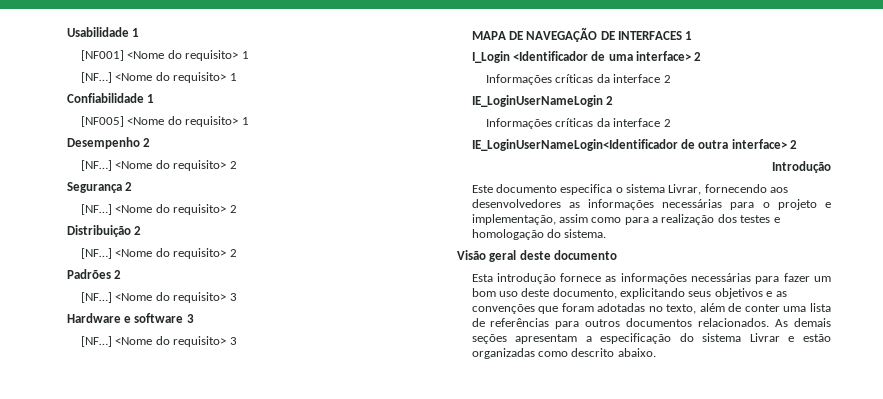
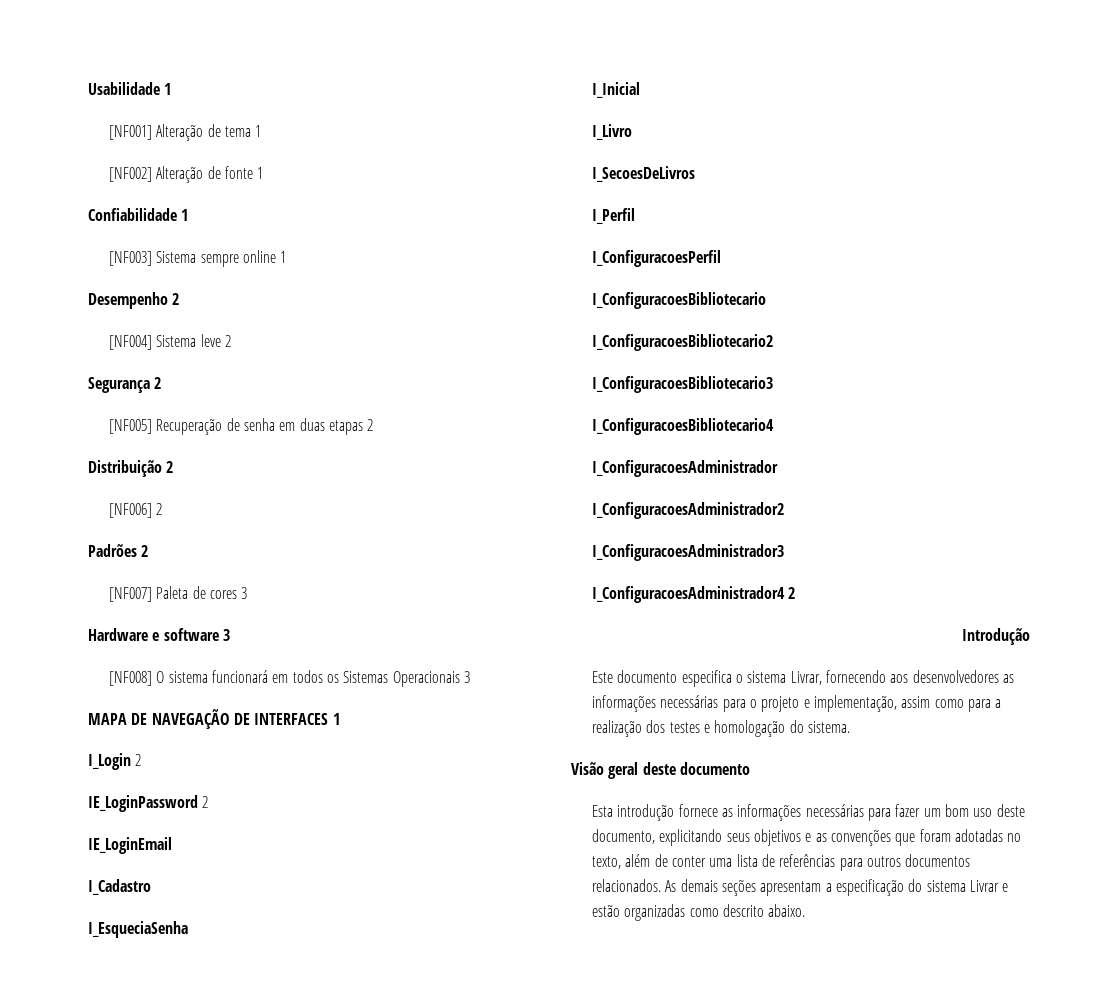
- [NF001] <Nome do requisito> 1
- [NF…] <Nome do requisito> 1
+ [NF001] Alteração de tema 1
+ [NF002] Alteração de fonte 1
- [NF005] <Nome do requisito> 1
+ [NF003] Sistema sempre online 1
  Desempenho 2
- [NF…] <Nome do requisito> 2
+ [NF004] Sistema leve 2
  Segurança 2
- [NF…] <Nome do requisito> 2
+ [NF005] Recuperação de senha em duas etapas 2
  Distribuição 2
- [NF…] <Nome do requisito> 2
+ [NF006] 2
  Padrões 2
- [NF…] <Nome do requisito> 3
+ [NF007] Paleta de cores 3
  Hardware e software 3
- [NF…] <Nome do requisito> 3
+ [NF008] O sistema funcionará em todos os Sistemas Operacionais 3
- I_Login <Identificador de uma interface> 2
- Informações críticas da interface 2
- IE_LoginUserNameLogin 2
- Informações críticas da interface 2
- IE_LoginUserNameLogin<Identificador de outra interface> 2
+ I_Login 2
+ IE_LoginPassword 2
+ IE_LoginEmail
+ I_Cadastro
+ I_EsqueciaSenha
+ I_Inicial
+ I_Livro
+ I_SecoesDeLivros
+ I_Perfil
+ I_ConfiguracoesPerfil
+ I_ConfiguracoesBibliotecario
+ I_ConfiguracoesBibliotecario2
+ I_ConfiguracoesBibliotecario3
+ I_ConfiguracoesBibliotecario4
+ I_ConfiguracoesAdministrador
+ I_ConfiguracoesAdministrador2
+ I_ConfiguracoesAdministrador3
+ I_ConfiguracoesAdministrador4 2

